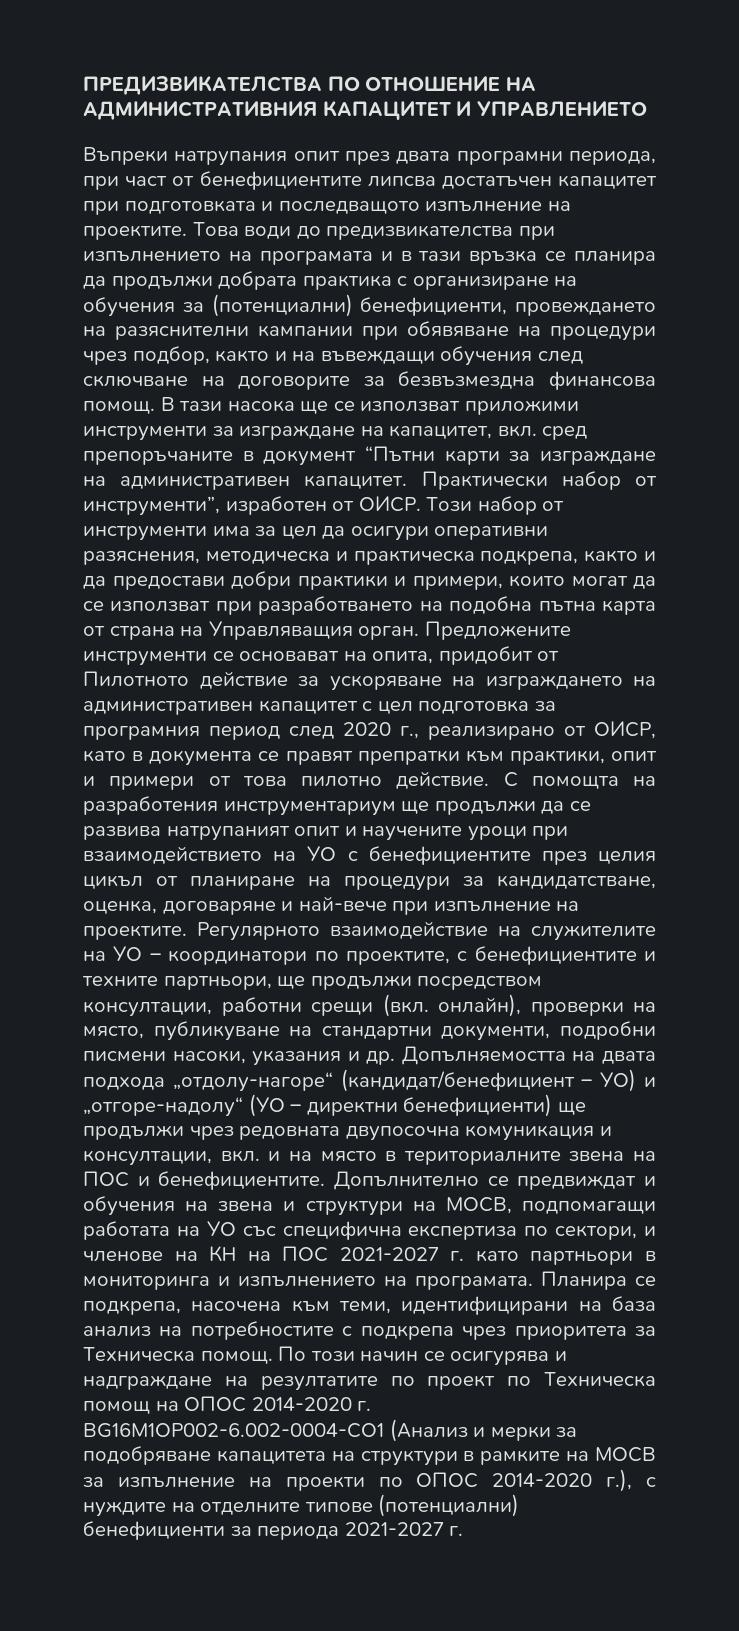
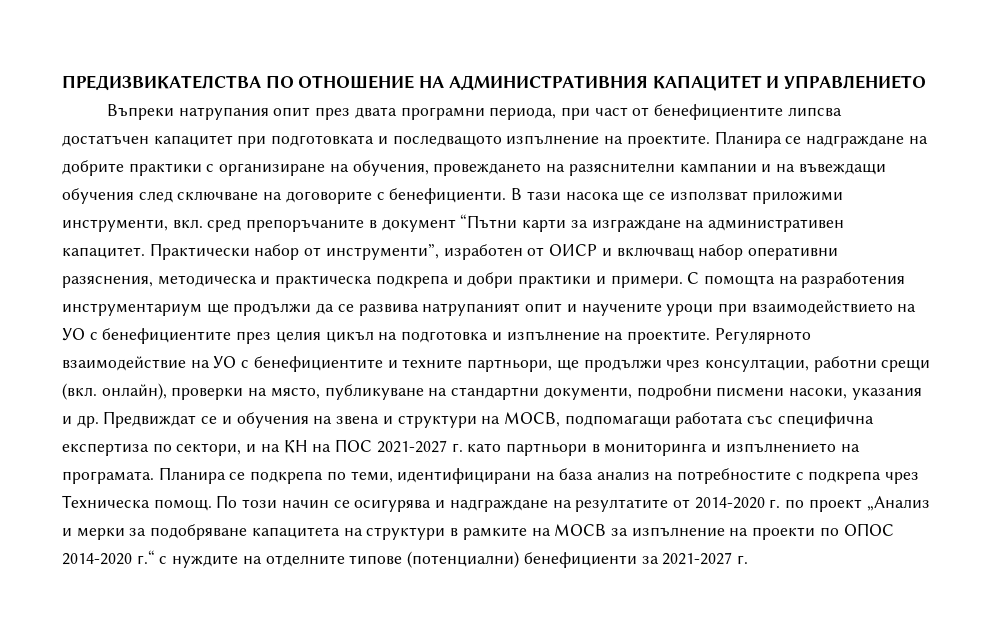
- Това води до предизвикателства при изпълнението на програмата и в тази връзка се планира да продължи добрата практика с организиране на обучения за (потенциални) бенефициенти, провеждането на разяснителни кампании при обявяване на процедури чрез подбор, както и на въвеждащи обучения след сключване на договорите за безвъзмездна финансова помощ.
+ Планира се надграждане на добрите практики с организиране на обучения, провеждането на разяснителни кампании и на въвеждащи обучения след сключване на договорите с бенефициенти.
- В тази насока ще се използват приложими инструменти за изграждане на капацитет, вкл. сред препоръчаните в документ “Пътни карти за изграждане на административен капацитет.
+ В тази насока ще се използват приложими инструменти, вкл. сред препоръчаните в документ “Пътни карти за изграждане на административен капацитет.
- Практически набор от инструменти”, изработен от ОИСР. Този набор от инструменти има за цел да осигури оперативни разяснения, методическа и практическа подкрепа, както и да предостави добри практики и примери, които могат да се използват при разработването на подобна пътна карта от страна на Управляващия орган. Предложените инструменти се основават на опита, придобит от Пилотното действие за ускоряване на изграждането на административен капацитет с цел подготовка за програмния период след 2020 г., реализирано от ОИСР, като в документа се правят препратки към практики, опит и примери от това пилотно действие.
+ Практически набор от инструменти”, изработен от ОИСР и включващ набор оперативни разяснения, методическа и практическа подкрепа и добри практики и примери.
- С помощта на разработения инструментариум ще продължи да се развива натрупаният опит и научените уроци при взаимодействието на УО с бенефициентите през целия цикъл от планиране на процедури за кандидатстване, оценка, договаряне и най-вече при изпълнение на проектите.
+ С помощта на разработения инструментариум ще продължи да се развива натрупаният опит и научените уроци при взаимодействието на УО с бенефициентите през целия цикъл на подготовка и изпълнение на проектите.
- Регулярното взаимодействие на служителите на УО – координатори по проектите, с бенефициентите и техните партньори, ще продължи посредством консултации, работни срещи (вкл. онлайн), проверки на място, публикуване на стандартни документи, подробни писмени насоки, указания и др. Допълняемостта на двата подхода „отдолу-нагоре“ (кандидат/бенефициент – УО) и „отгоре-надолу“ (УО – директни бенефициенти) ще продължи чрез редовната двупосочна комуникация и консултации, вкл. и на място в териториалните звена на ПОС и бенефициентите. Допълнително се предвиждат и обучения на звена и структури на МОСВ, подпомагащи работата на УО със специфична експертиза по сектори, и членове на КН на ПОС 2021-2027 г. като партньори в мониторинга и изпълнението на програмата.
+ Регулярното взаимодействие на УО с бенефициентите и техните партньори, ще продължи чрез консултации, работни срещи (вкл. онлайн), проверки на място, публикуване на стандартни документи, подробни писмени насоки, указания и др. Предвиждат се и обучения на звена и структури на МОСВ, подпомагащи работата със специфична експертиза по сектори, и на КН на ПОС 2021-2027 г. като партньори в мониторинга и изпълнението на програмата.
- Планира се подкрепа, насочена към теми, идентифицирани на база анализ на потребностите с подкрепа чрез приоритета за Техническа помощ.
+ Планира се подкрепа по теми, идентифицирани на база анализ на потребностите с подкрепа чрез Техническа помощ.
- По този начин се осигурява и надграждане на резултатите по проект по Техническа помощ на ОПОС 2014-2020 г. BG16M1OP002-6.002-0004-CO1 (Анализ и мерки за подобряване капацитета на структури в рамките на МОСВ за изпълнение на проекти по ОПОС 2014-2020 г.), с нуждите на отделните типове (потенциални) бенефициенти за периода 2021-2027 г.
+ По този начин се осигурява и надграждане на резултатите от 2014-2020 г. по проект „Анализ и мерки за подобряване капацитета на структури в рамките на МОСВ за изпълнение на проекти по ОПОС 2014-2020 г.“ с нуждите на отделните типове (потенциални) бенефициенти за 2021-2027 г.

